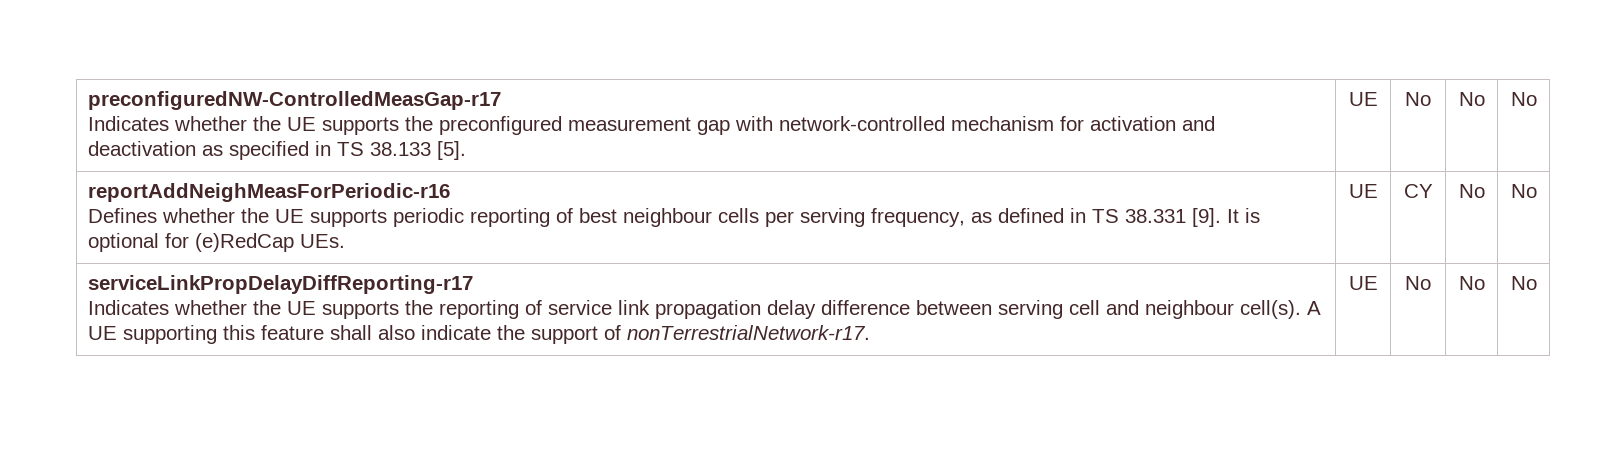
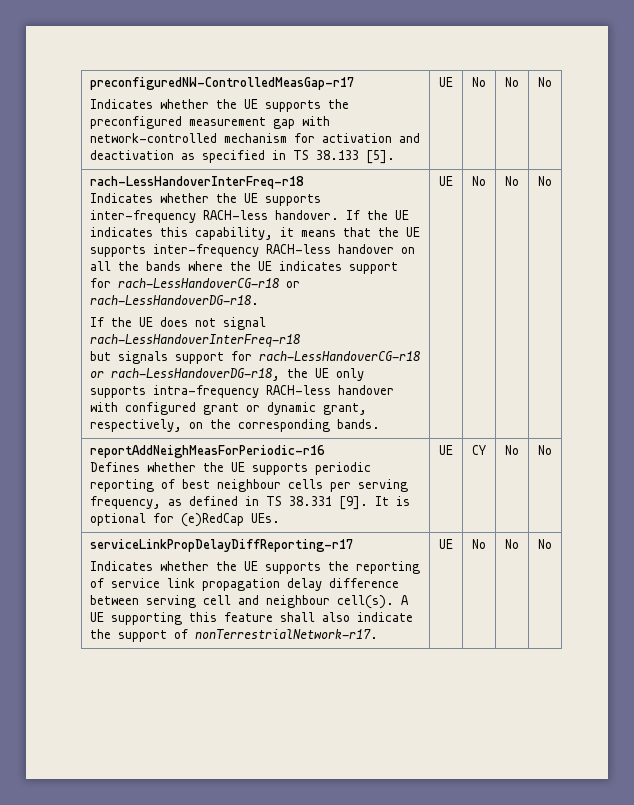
  preconfiguredNW-ControlledMeasGap-r17
  Indicates whether the UE supports the preconfigured measurement gap with network-controlled mechanism for activation and deactivation as specified in TS 38.133 [5]. | UE | No | No | No
+ rach-LessHandoverInterFreq-r18
+ Indicates whether the UE supports inter-frequency RACH-less handover. If the UE indicates this capability, it means that the UE supports inter-frequency RACH-less handover on all the bands where the UE indicates support for rach-LessHandoverCG-r18 or rach-LessHandoverDG-r18.
+ If the UE does not signal rach-LessHandoverInterFreq-r18
+ but signals support for rach-LessHandoverCG-r18 or rach-LessHandoverDG-r18, the UE only supports intra-frequency RACH-less handover with configured grant or dynamic grant, respectively, on the corresponding bands. | UE | No | No | No

